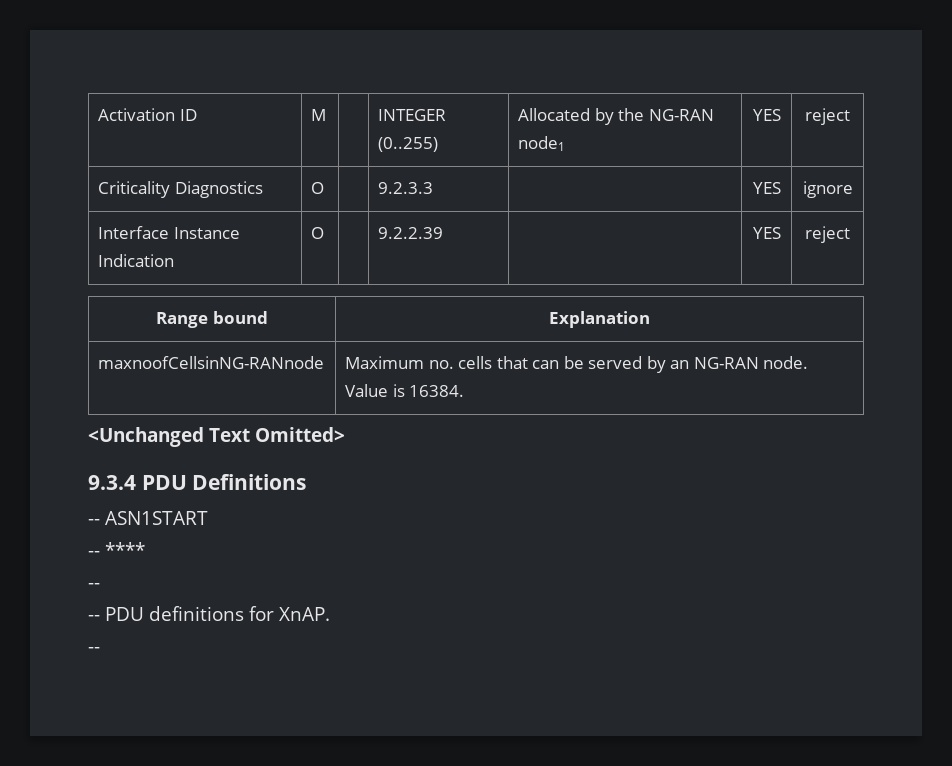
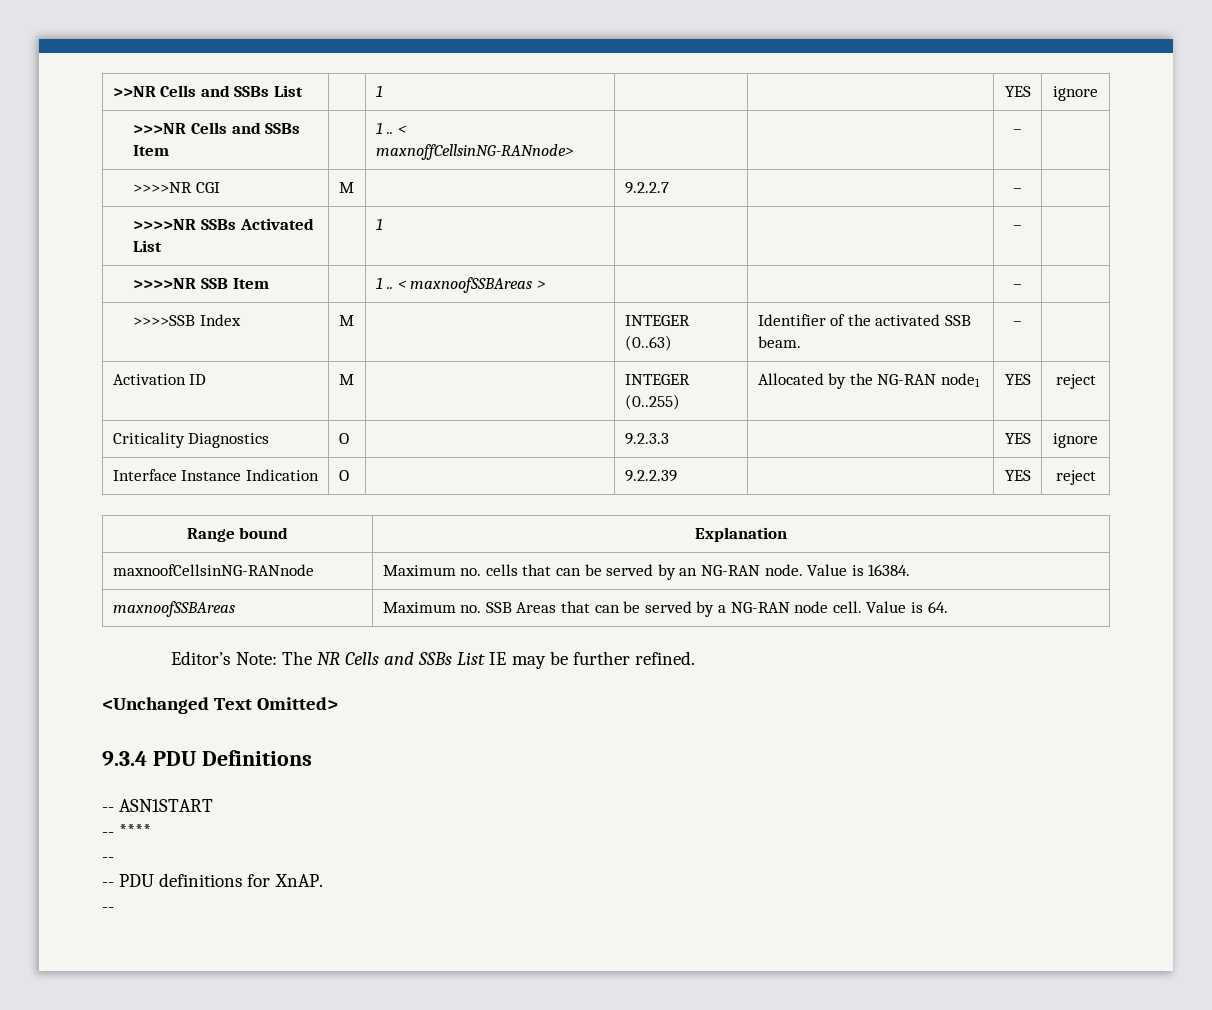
+ >>NR Cells and SSBs List | | 1 | | | YES | ignore
+ >>>NR Cells and SSBs Item | | 1 .. < maxnoffCellsinNG-RANnode> | | | – |
+ >>>>NR CGI | M | | 9.2.2.7 | | – |
+ >>>>NR SSBs Activated List | | 1 | | | – |
+ >>>>NR SSB Item | | 1 .. < maxnoofSSBAreas > | | | – |
+ >>>>SSB Index | M | | INTEGER (0..63) | Identifier of the activated SSB beam. | – |
+ maxnoofSSBAreas | Maximum no. SSB Areas that can be served by a NG-RAN node cell. Value is 64.
+ Editor’s Note: The NR Cells and SSBs List IE may be further refined.

